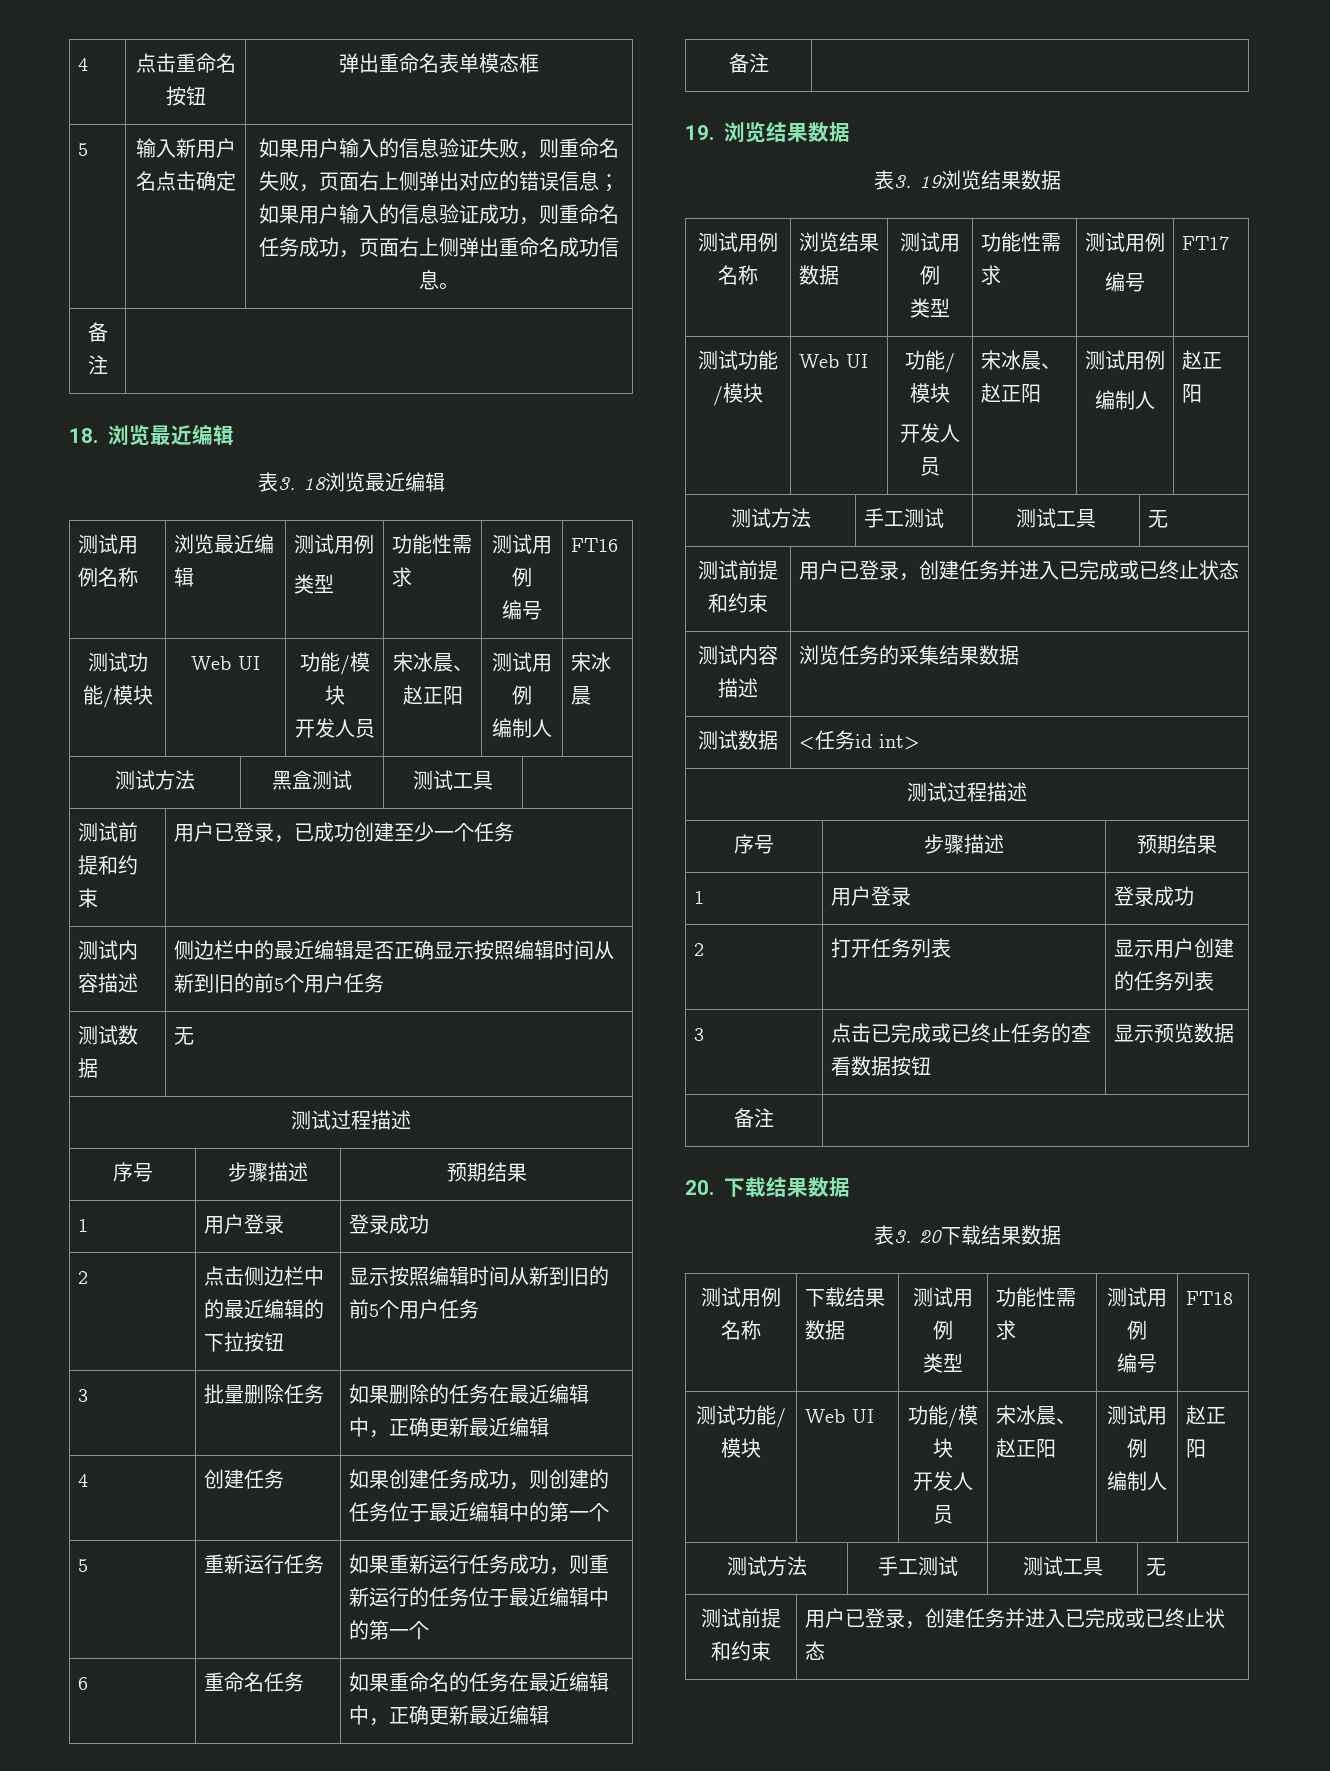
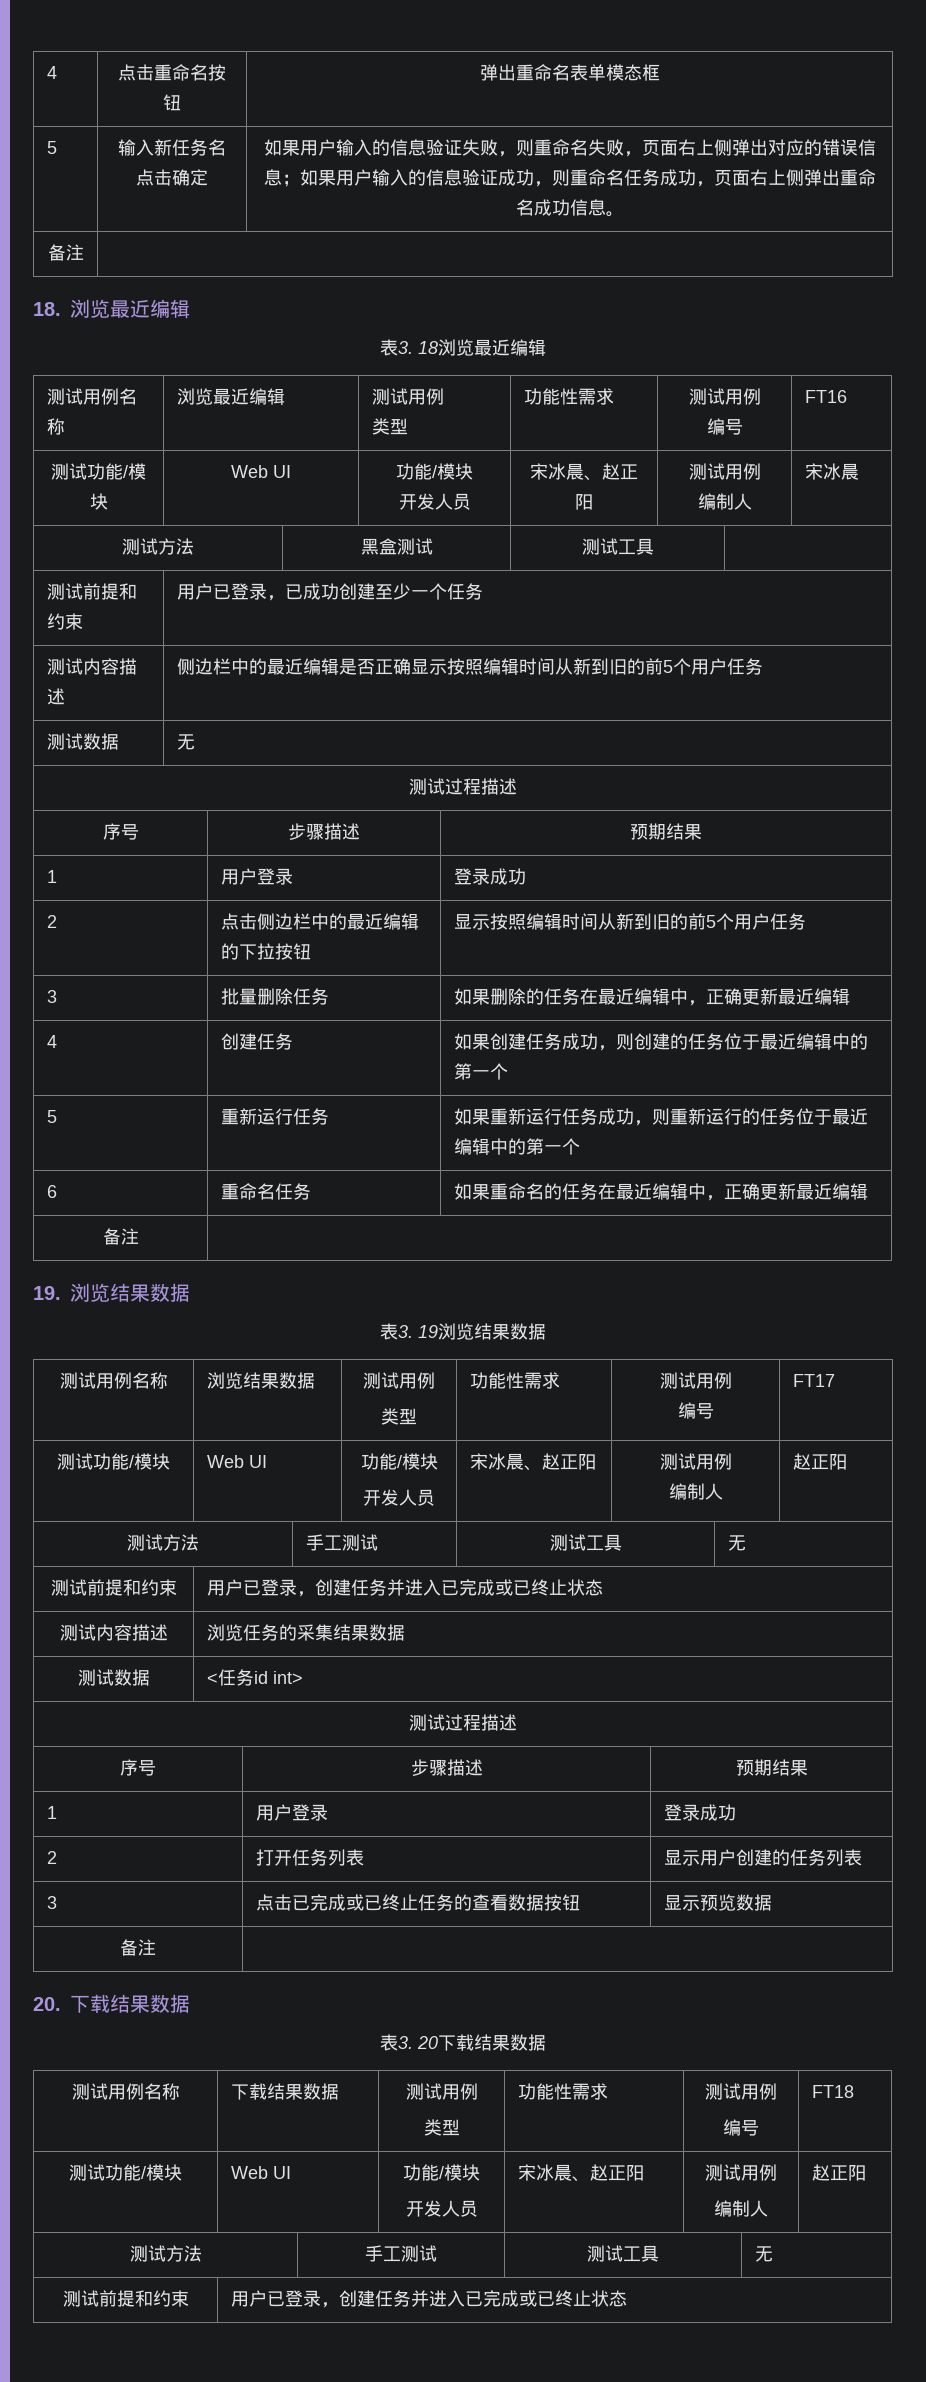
- 输入新用户名点击确定
+ 输入新任务名点击确定

